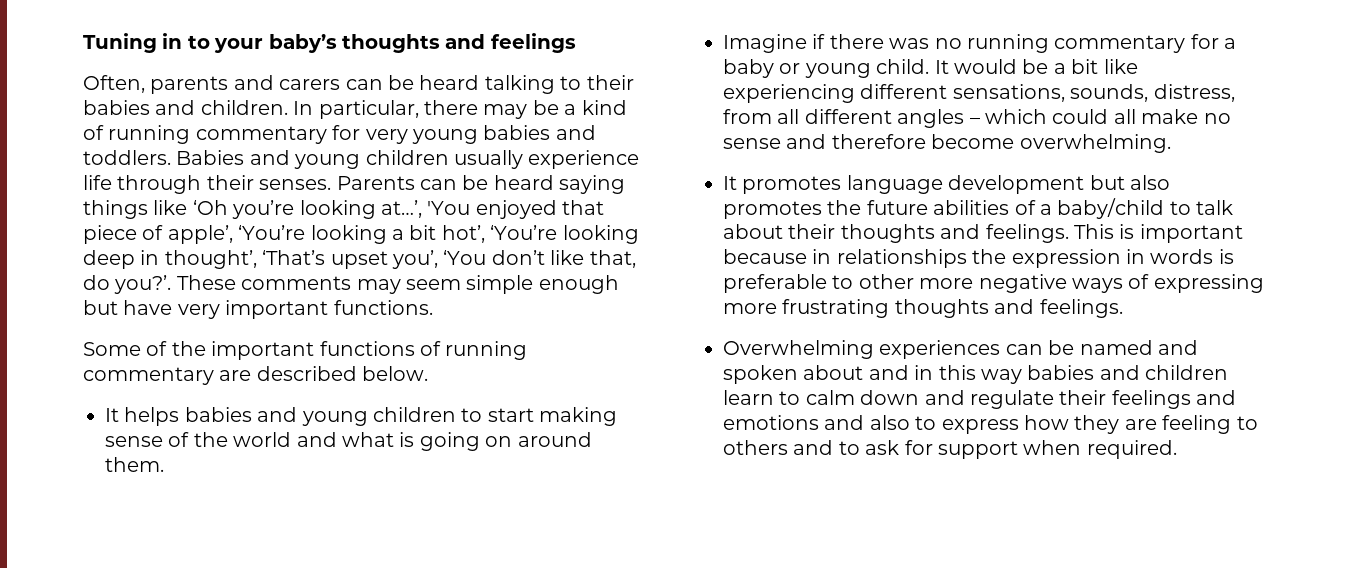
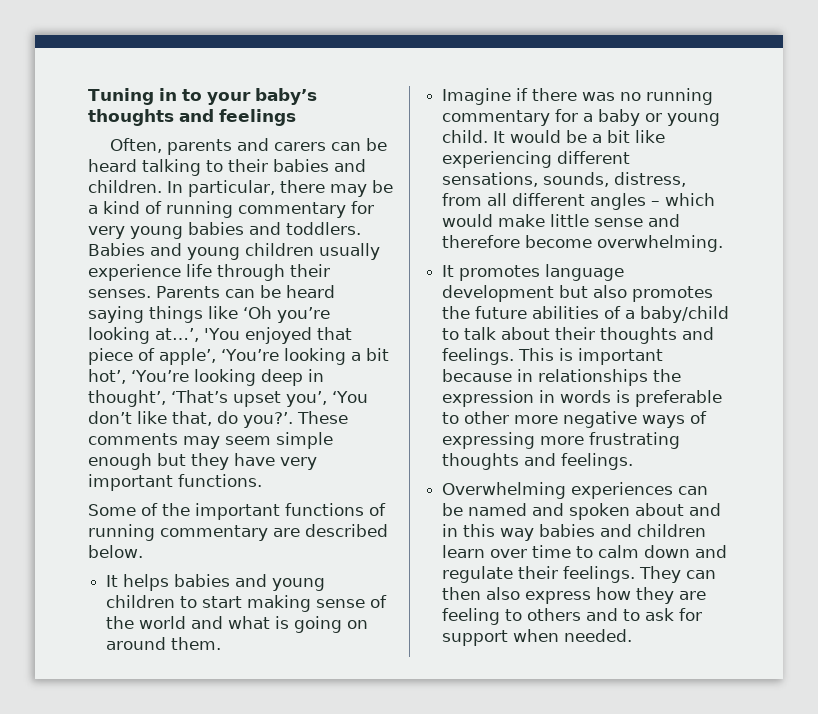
- These comments may seem simple enough but have very important functions.
+ These comments may seem simple enough but they have very important functions.
- It would be a bit like experiencing different sensations, sounds, distress, from all different angles – which could all make no sense and therefore become overwhelming.
+ It would be a bit like experiencing different sensations, sounds, distress, from all different angles – which would make little sense and therefore become overwhelming.
- Overwhelming experiences can be named and spoken about and in this way babies and children learn to calm down and regulate their feelings and emotions and also to express how they are feeling to others and to ask for support when required.
+ Overwhelming experiences can be named and spoken about and in this way babies and children learn over time to calm down and regulate their feelings. They can then also express how they are feeling to others and to ask for support when needed.

